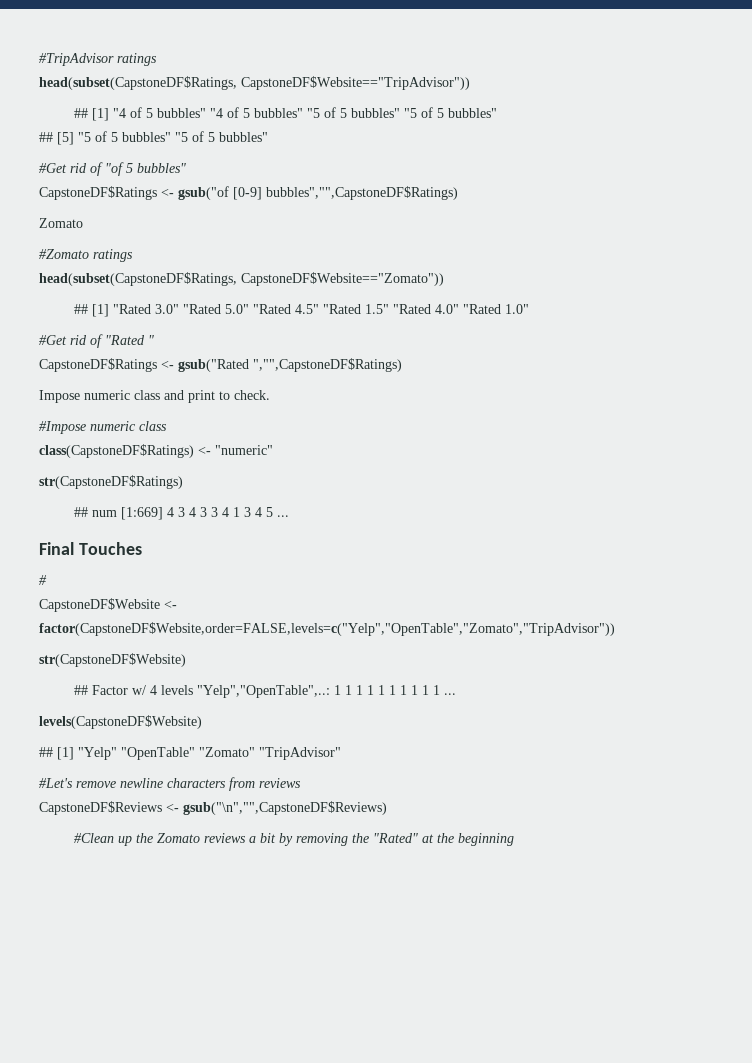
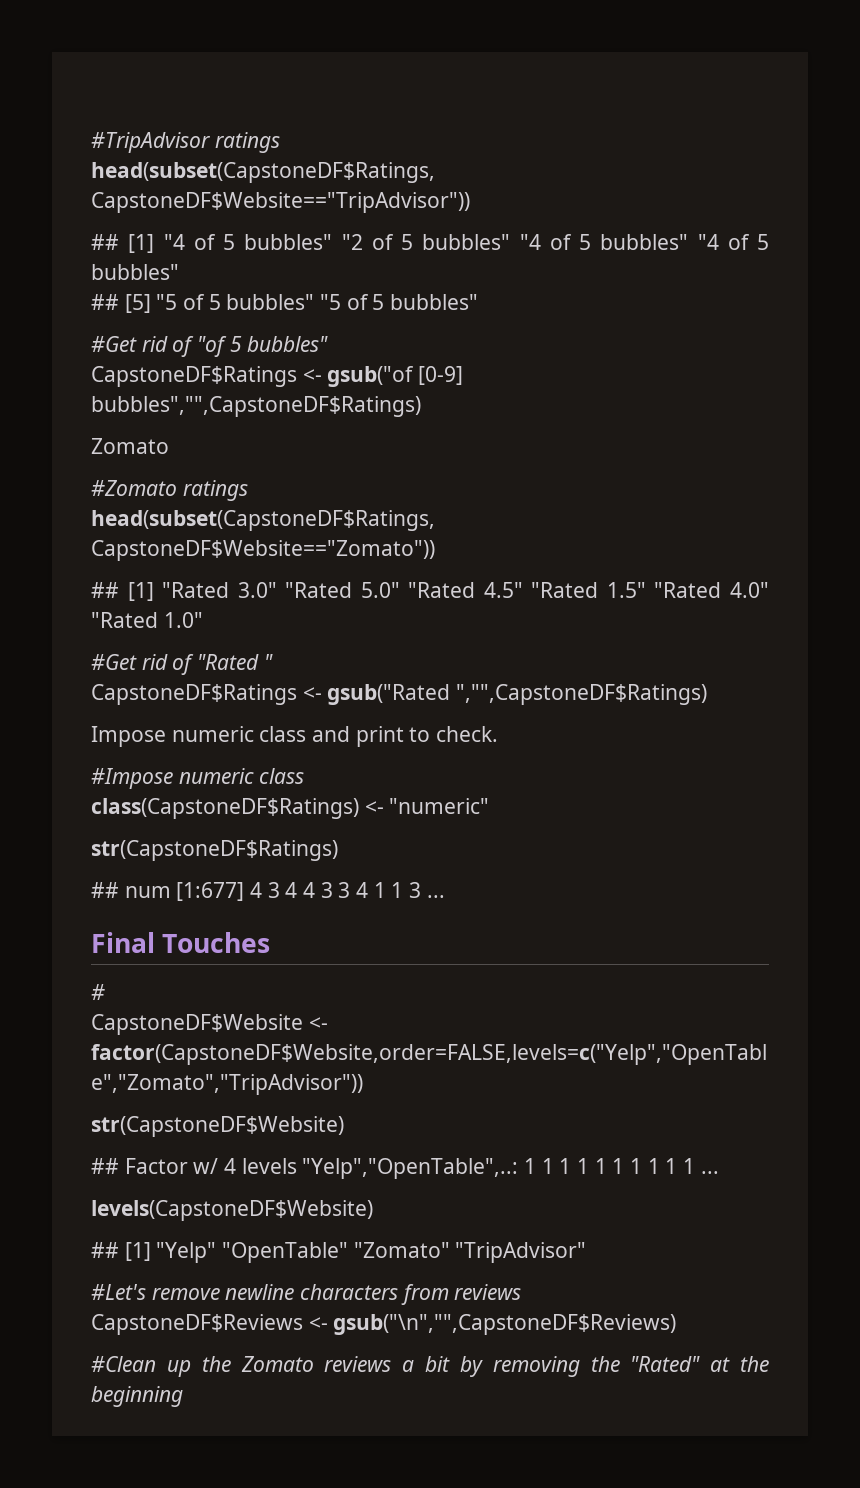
- ## [1] "4 of 5 bubbles" "4 of 5 bubbles" "5 of 5 bubbles" "5 of 5 bubbles"
+ ## [1] "4 of 5 bubbles" "2 of 5 bubbles" "4 of 5 bubbles" "4 of 5 bubbles"
- ## num [1:669] 4 3 4 3 3 4 1 3 4 5 ...
+ ## num [1:677] 4 3 4 4 3 3 4 1 1 3 ...

